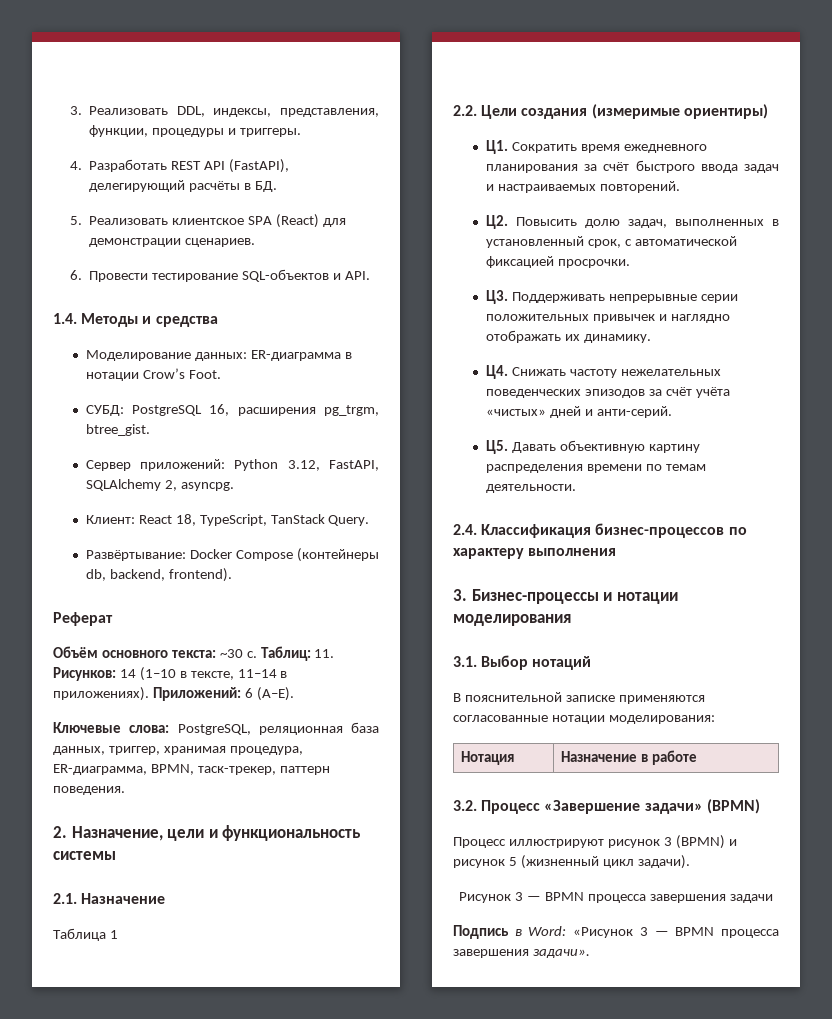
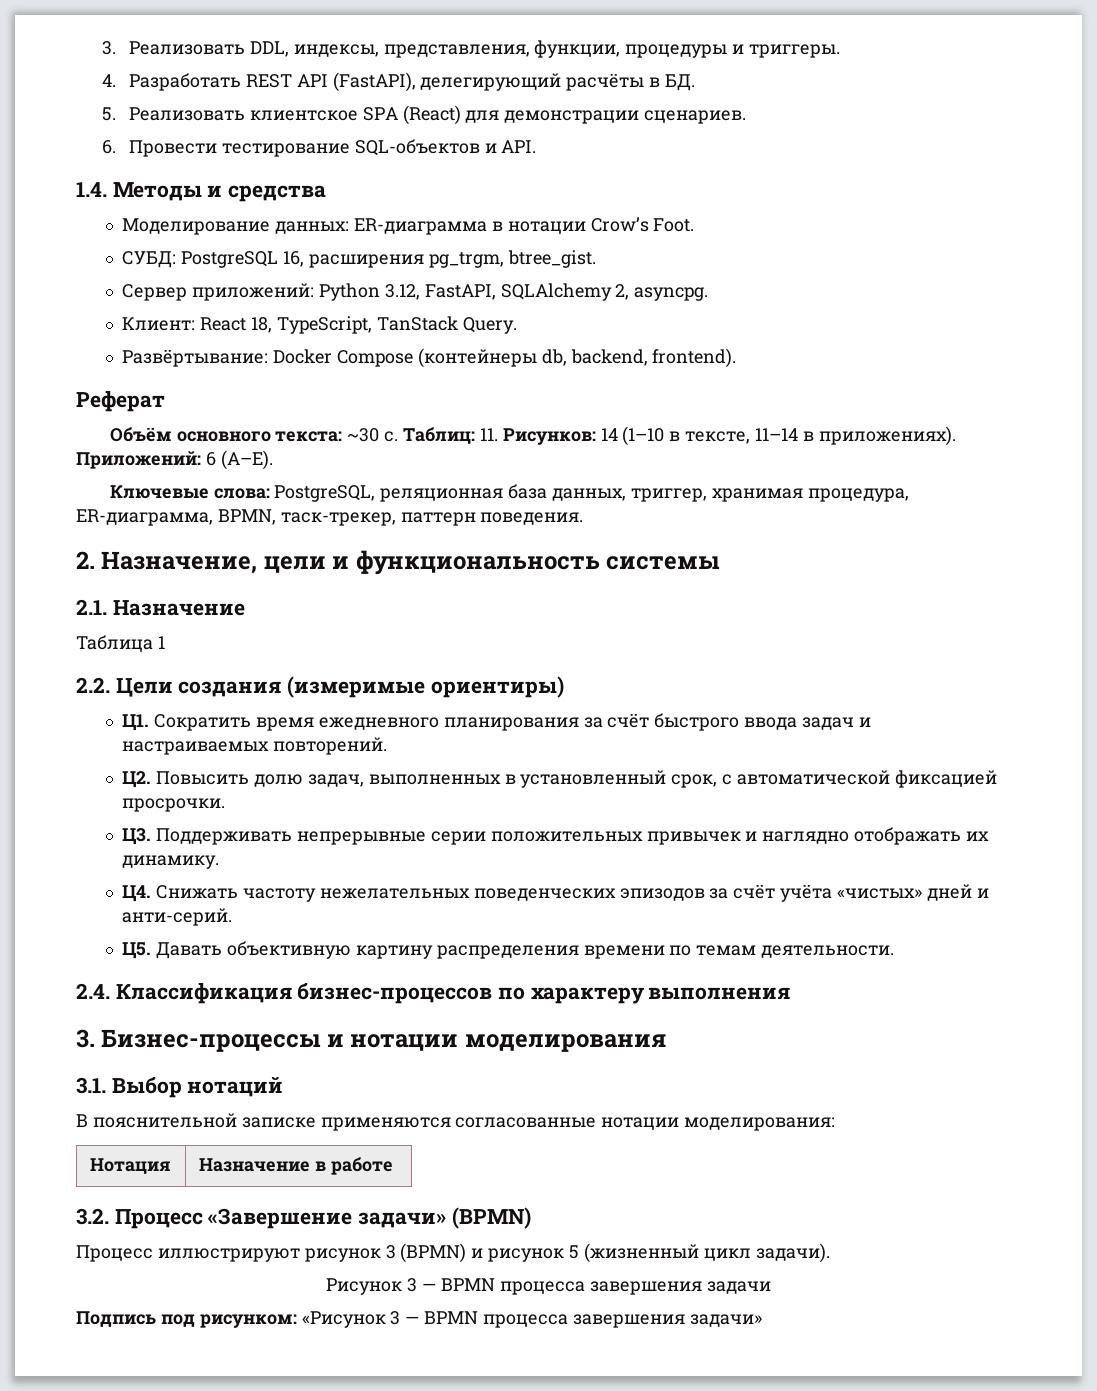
- Подпись в Word: «Рисунок 3 — BPMN процесса завершения задачи».
+ Подпись под рисунком: «Рисунок 3 — BPMN процесса завершения задачи»

